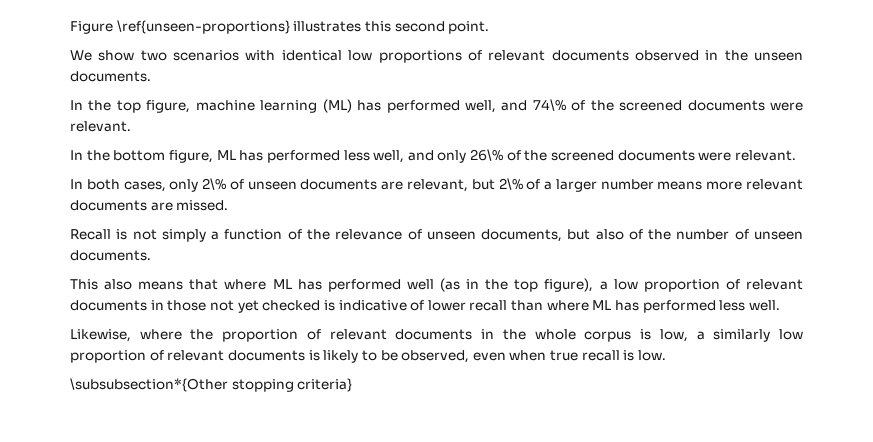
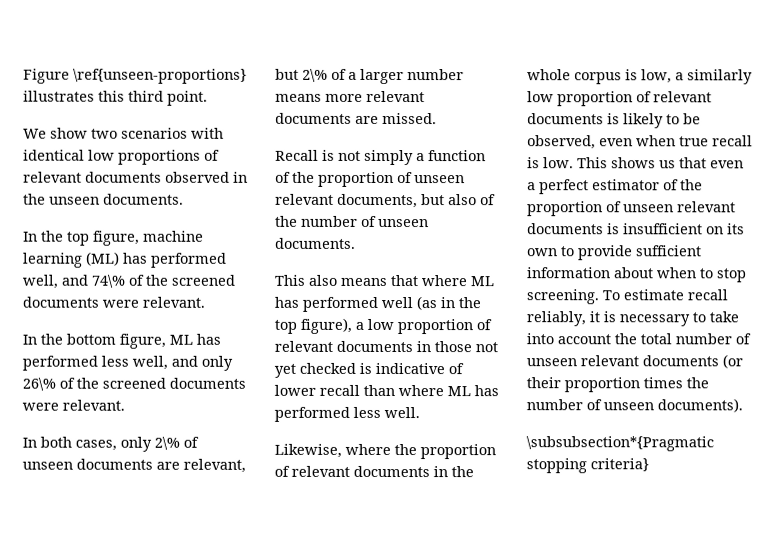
- Figure \ref{unseen-proportions} illustrates this second point.
+ Figure \ref{unseen-proportions} illustrates this third point.
- Recall is not simply a function of the relevance of unseen documents, but also of the number of unseen documents.
+ Recall is not simply a function of the proportion of unseen relevant documents, but also of the number of unseen documents.
- Likewise, where the proportion of relevant documents in the whole corpus is low, a similarly low proportion of relevant documents is likely to be observed, even when true recall is low.
- \subsubsection*{Other stopping criteria}
+ Likewise, where the proportion of relevant documents in the whole corpus is low, a similarly low proportion of relevant documents is likely to be observed, even when true recall is low. This shows us that even a perfect estimator of the proportion of unseen relevant documents is insufficient on its own to provide sufficient information about when to stop screening. To estimate recall reliably, it is necessary to take into account the total number of unseen relevant documents (or their proportion times the number of unseen documents).
+ \subsubsection*{Pragmatic stopping criteria}

